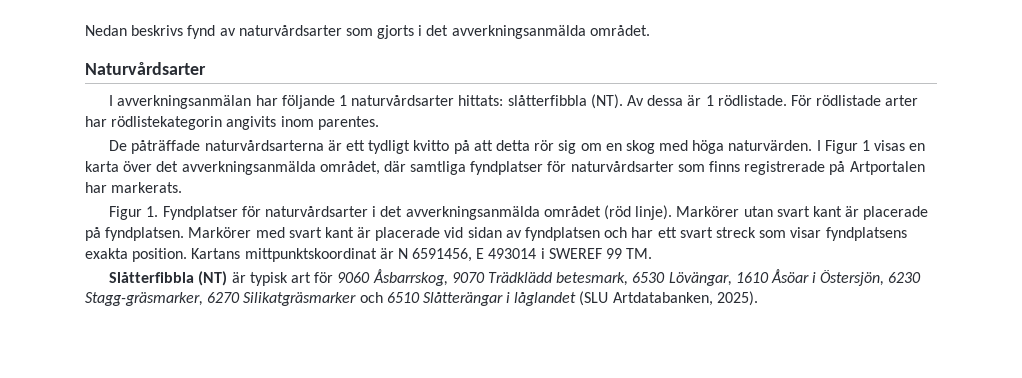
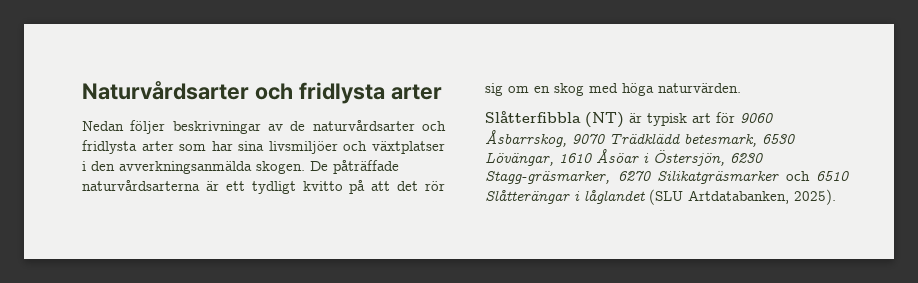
- Nedan beskrivs fynd av naturvårdsarter som gjorts i det avverkningsanmälda området.
- Naturvårdsarter
- I avverkningsanmälan har följande 1 naturvårdsarter hittats: slåtterfibbla (NT). Av dessa är 1 rödlistade. För rödlistade arter har rödlistekategorin angivits inom parentes.
- De påträffade naturvårdsarterna är ett tydligt kvitto på att detta rör sig om en skog med höga naturvärden. I Figur 1 visas en karta över det avverkningsanmälda området, där samtliga fyndplatser för naturvårdsarter som finns registrerade på Artportalen har markerats.
- Figur 1. Fyndplatser för naturvårdsarter i det avverkningsanmälda området (röd linje). Markörer utan svart kant är placerade på fyndplatsen. Markörer med svart kant är placerade vid sidan av fyndplatsen och har ett svart streck som visar fyndplatsens exakta position. Kartans mittpunktskoordinat är N 6591456, E 493014 i SWEREF 99 TM.
+ Naturvårdsarter och fridlysta arter
+ Nedan följer beskrivningar av de naturvårdsarter och fridlysta arter som har sina livsmiljöer och växtplatser i den avverkningsanmälda skogen. De påträffade naturvårdsarterna är ett tydligt kvitto på att det rör sig om en skog med höga naturvärden.

